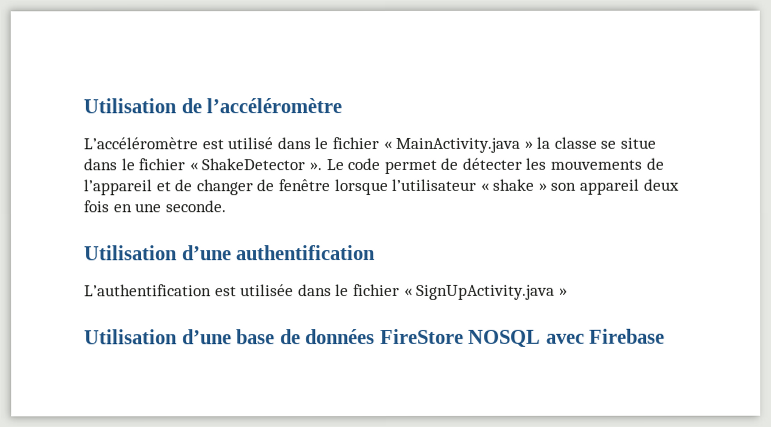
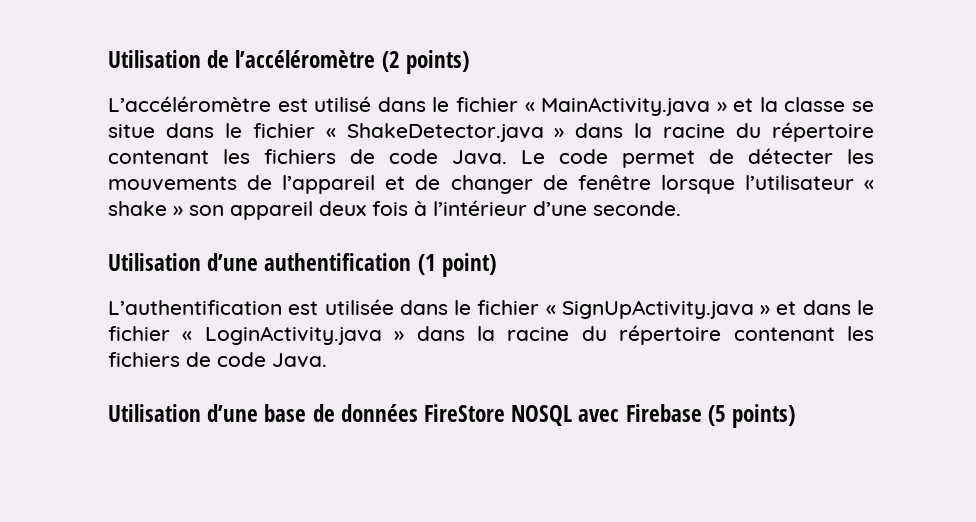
- Utilisation de l’accéléromètre
+ Utilisation de l’accéléromètre (2 points)
- L’accéléromètre est utilisé dans le fichier « MainActivity.java » la classe se situe dans le fichier « ShakeDetector ».
+ L’accéléromètre est utilisé dans le fichier « MainActivity.java » et la classe se situe dans le fichier « ShakeDetector.java » dans la racine du répertoire contenant les fichiers de code Java.
- Le code permet de détecter les mouvements de l’appareil et de changer de fenêtre lorsque l’utilisateur « shake » son appareil deux fois en une seconde.
+ Le code permet de détecter les mouvements de l’appareil et de changer de fenêtre lorsque l’utilisateur « shake » son appareil deux fois à l’intérieur d’une seconde.
- Utilisation d’une authentification
+ Utilisation d’une authentification (1 point)
- L’authentification est utilisée dans le fichier « SignUpActivity.java »
+ L’authentification est utilisée dans le fichier « SignUpActivity.java » et dans le fichier « LoginActivity.java » dans la racine du répertoire contenant les fichiers de code Java.
- Utilisation d’une base de données FireStore NOSQL avec Firebase
+ Utilisation d’une base de données FireStore NOSQL avec Firebase (5 points)

